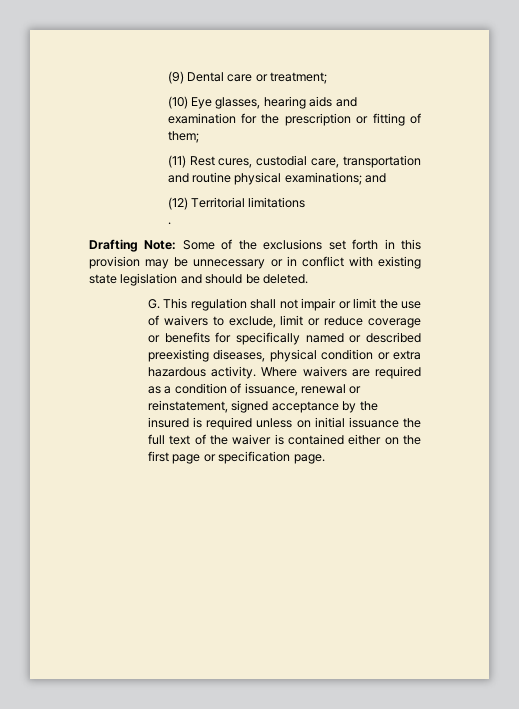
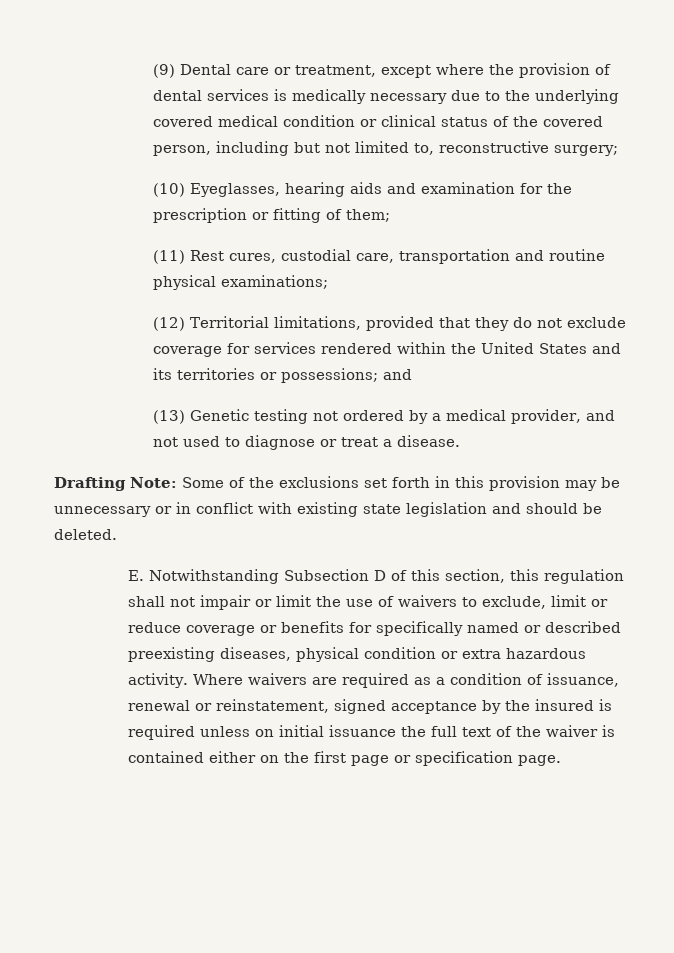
- (9) Dental care or treatment;
+ (9) Dental care or treatment, except where the provision of dental services is medically necessary due to the underlying covered medical condition or clinical status of the covered person, including but not limited to, reconstructive surgery;
- (10) Eye glasses, hearing aids and examination for the prescription or fitting of them;
+ (10) Eyeglasses, hearing aids and examination for the prescription or fitting of them;
- (11) Rest cures, custodial care, transportation and routine physical examinations; and
+ (11) Rest cures, custodial care, transportation and routine physical examinations;
- (12) Territorial limitations
- .
+ (12) Territorial limitations, provided that they do not exclude coverage for services rendered within the United States and its territories or possessions; and
+ (13) Genetic testing not ordered by a medical provider, and not used to diagnose or treat a disease.
- G. This regulation shall not impair or limit the use of waivers to exclude, limit or reduce coverage or benefits for specifically named or described preexisting diseases, physical condition or extra hazardous activity.
+ E. Notwithstanding Subsection D of this section, this regulation shall not impair or limit the use of waivers to exclude, limit or reduce coverage or benefits for specifically named or described preexisting diseases, physical condition or extra hazardous activity.

